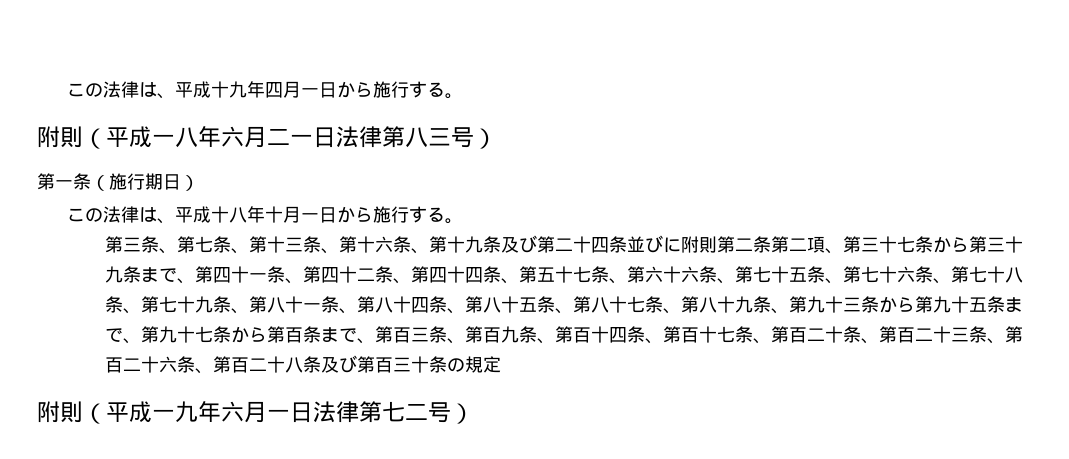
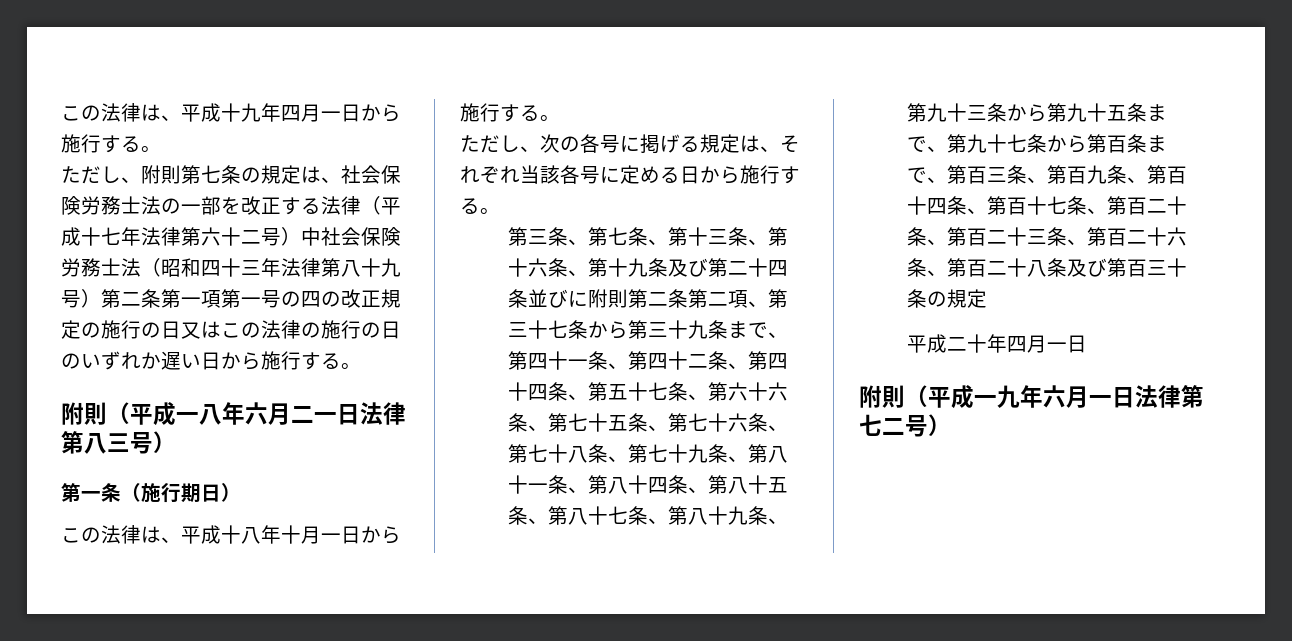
+ ただし、附則第七条の規定は、社会保険労務士法の一部を改正する法律（平成十七年法律第六十二号）中社会保険労務士法（昭和四十三年法律第八十九号）第二条第一項第一号の四の改正規定の施行の日又はこの法律の施行の日のいずれか遅い日から施行する。
+ ただし、次の各号に掲げる規定は、それぞれ当該各号に定める日から施行する。
+ 平成二十年四月一日

